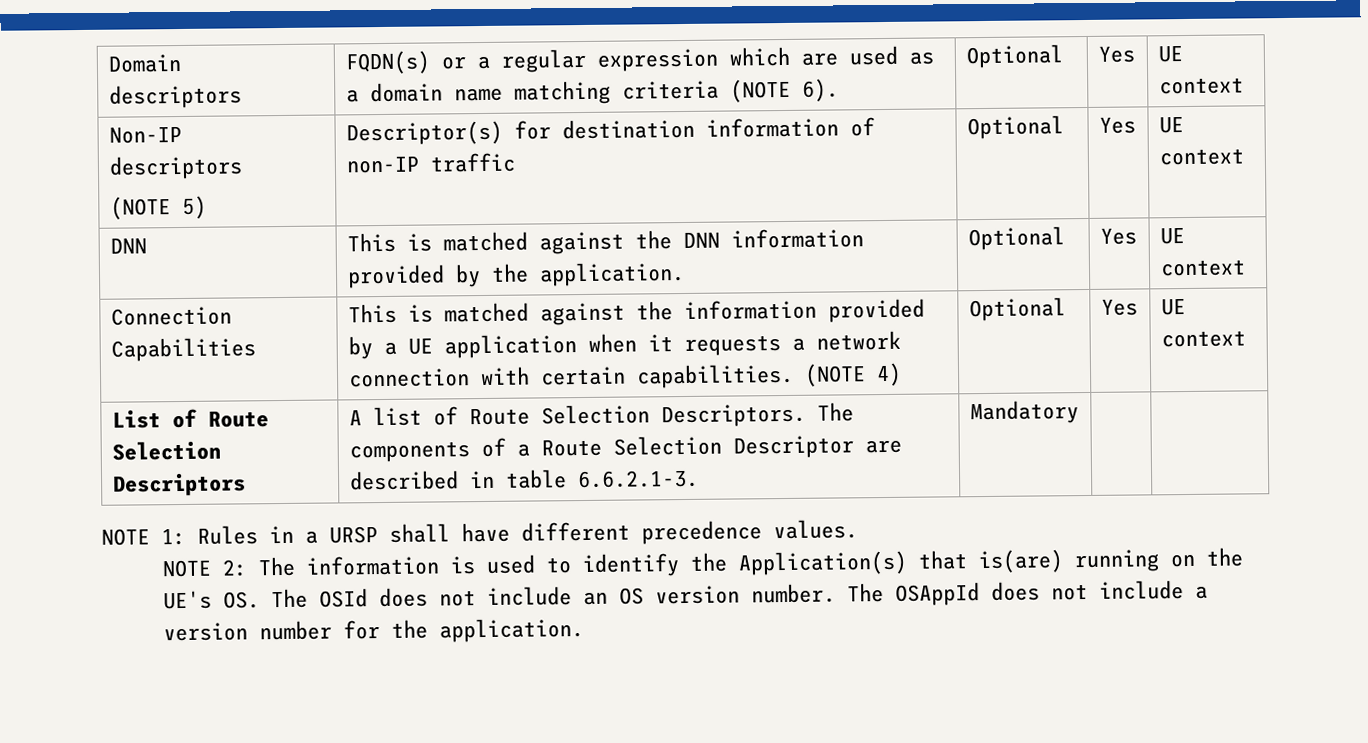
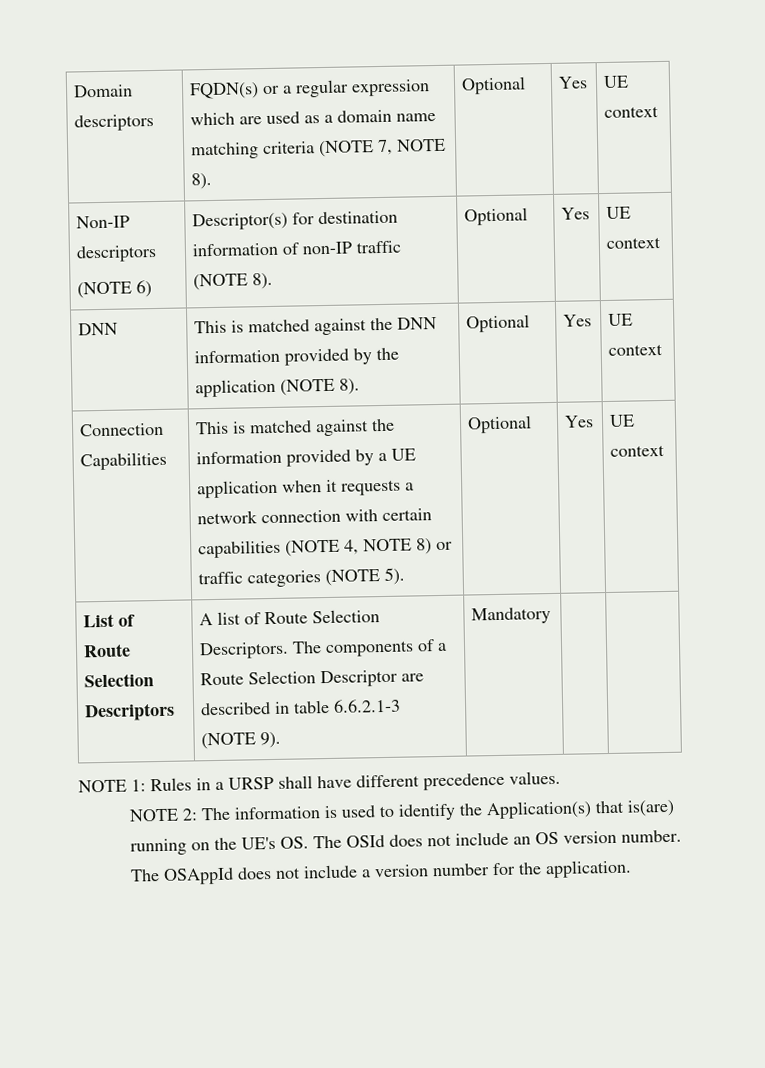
- Domain descriptors | FQDN(s) or a regular expression which are used as a domain name matching criteria (NOTE 6). | Optional | Yes | UE context
+ Domain descriptors | FQDN(s) or a regular expression which are used as a domain name matching criteria (NOTE 7, NOTE 8). | Optional | Yes | UE context
  Non-IP descriptors
- (NOTE 5) | Descriptor(s) for destination information of non-IP traffic | Optional | Yes | UE context
+ (NOTE 6) | Descriptor(s) for destination information of non-IP traffic (NOTE 8). | Optional | Yes | UE context
- DNN | This is matched against the DNN information provided by the application. | Optional | Yes | UE context
+ DNN | This is matched against the DNN information provided by the application (NOTE 8). | Optional | Yes | UE context
- Connection Capabilities | This is matched against the information provided by a UE application when it requests a network connection with certain capabilities. (NOTE 4) | Optional | Yes | UE context
+ Connection Capabilities | This is matched against the information provided by a UE application when it requests a network connection with certain capabilities (NOTE 4, NOTE 8) or traffic categories (NOTE 5). | Optional | Yes | UE context
- List of Route Selection Descriptors | A list of Route Selection Descriptors. The components of a Route Selection Descriptor are described in table 6.6.2.1-3. | Mandatory | |
+ List of Route Selection Descriptors | A list of Route Selection Descriptors. The components of a Route Selection Descriptor are described in table 6.6.2.1-3 (NOTE 9). | Mandatory | |

